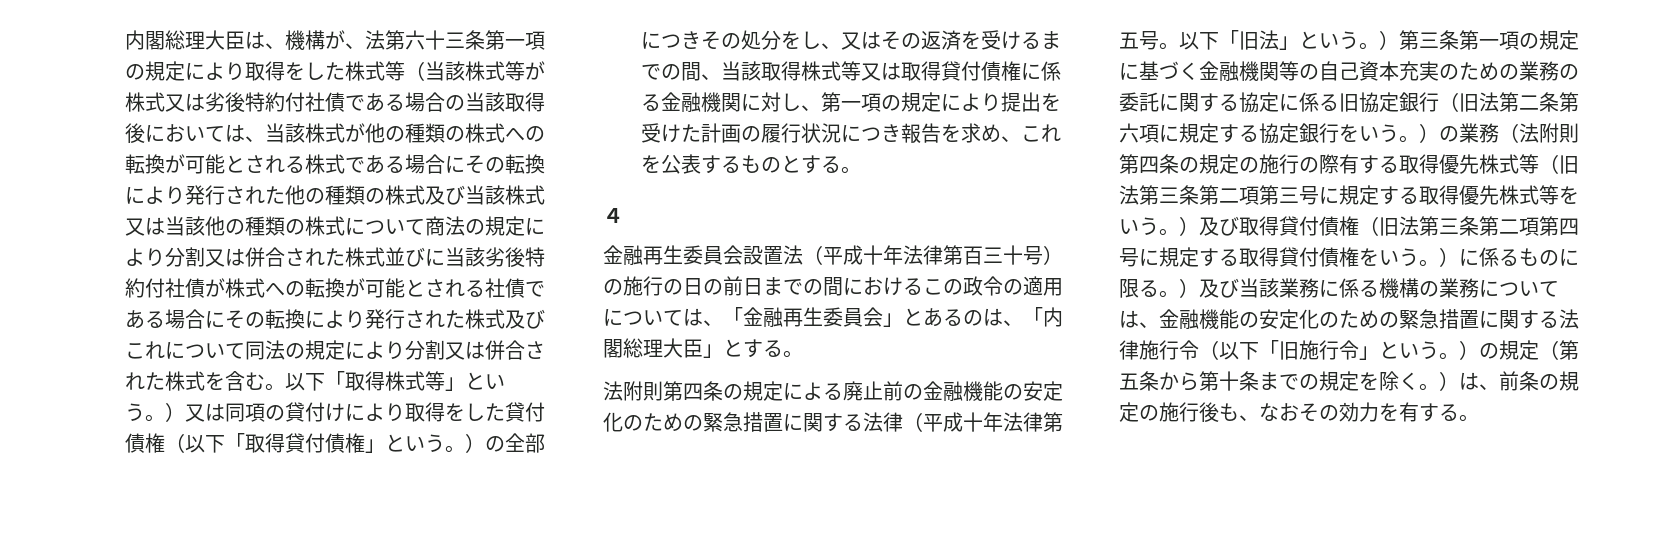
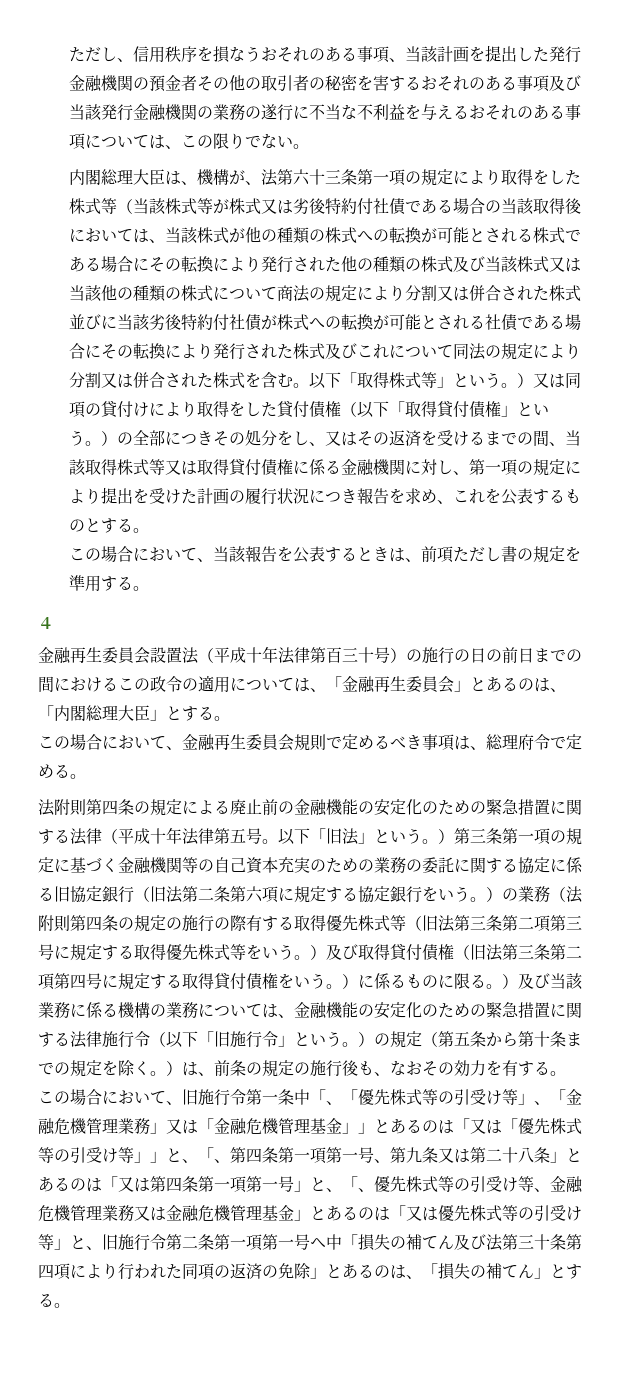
+ ただし、信用秩序を損なうおそれのある事項、当該計画を提出した発行金融機関の預金者その他の取引者の秘密を害するおそれのある事項及び当該発行金融機関の業務の遂行に不当な不利益を与えるおそれのある事項については、この限りでない。
+ この場合において、当該報告を公表するときは、前項ただし書の規定を準用する。
+ この場合において、金融再生委員会規則で定めるべき事項は、総理府令で定める。
+ この場合において、旧施行令第一条中「、「優先株式等の引受け等」、「金融危機管理業務」又は「金融危機管理基金」」とあるのは「又は「優先株式等の引受け等」」と、「、第四条第一項第一号、第九条又は第二十八条」とあるのは「又は第四条第一項第一号」と、「、優先株式等の引受け等、金融危機管理業務又は金融危機管理基金」とあるのは「又は優先株式等の引受け等」と、旧施行令第二条第一項第一号ヘ中「損失の補てん及び法第三十条第四項により行われた同項の返済の免除」とあるのは、「損失の補てん」とする。

